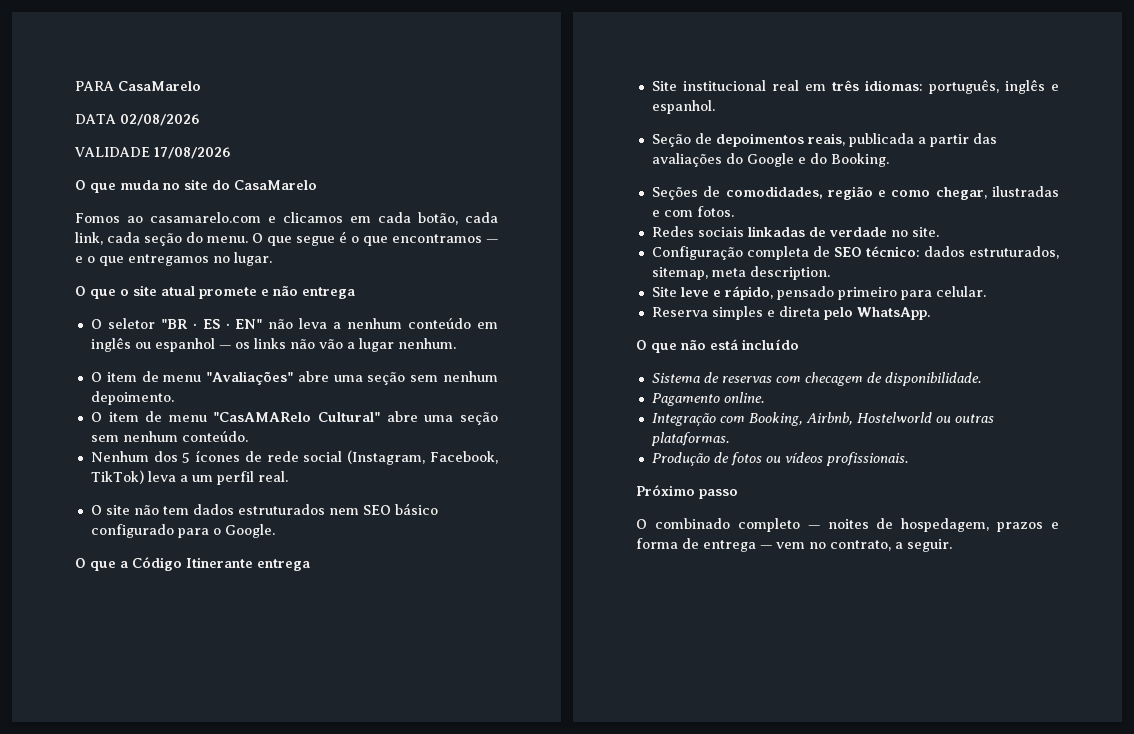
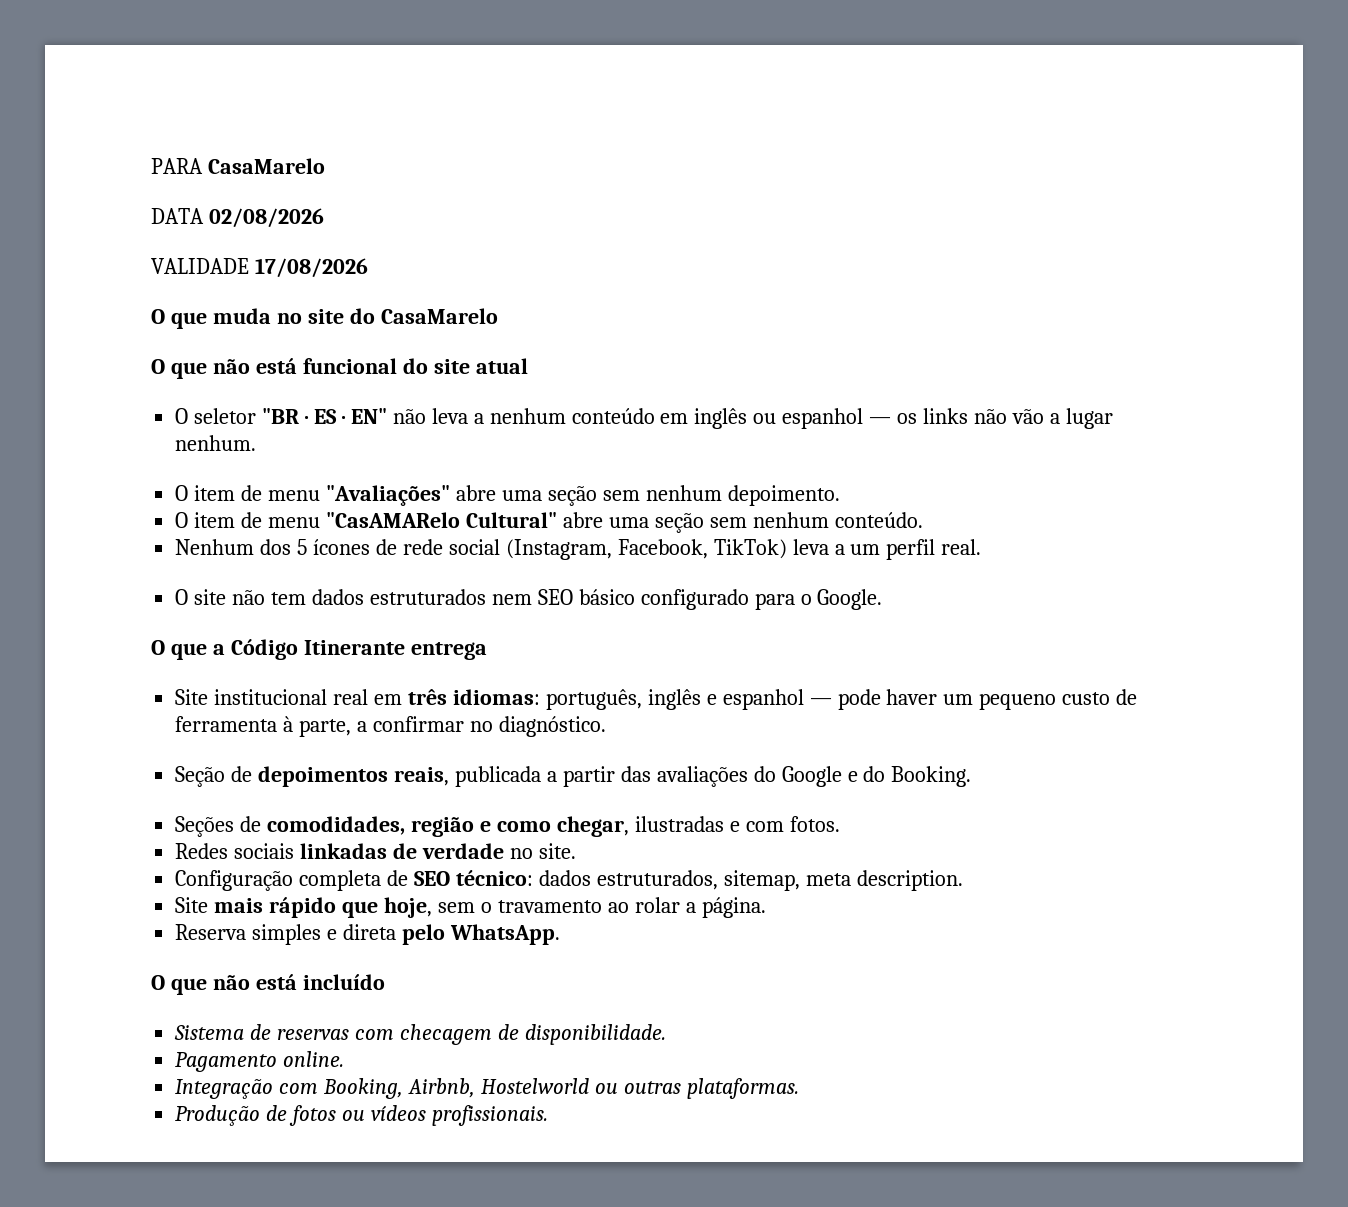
- Fomos ao casamarelo.com e clicamos em cada botão, cada link, cada seção do menu. O que segue é o que encontramos — e o que entregamos no lugar.
- O que o site atual promete e não entrega
+ O que não está funcional do site atual
- Site institucional real em três idiomas: português, inglês e espanhol.
+ Site institucional real em três idiomas: português, inglês e espanhol — pode haver um pequeno custo de ferramenta à parte, a confirmar no diagnóstico.
- Site leve e rápido, pensado primeiro para celular.
+ Site mais rápido que hoje, sem o travamento ao rolar a página.
- Próximo passo
- O combinado completo — noites de hospedagem, prazos e forma de entrega — vem no contrato, a seguir.

